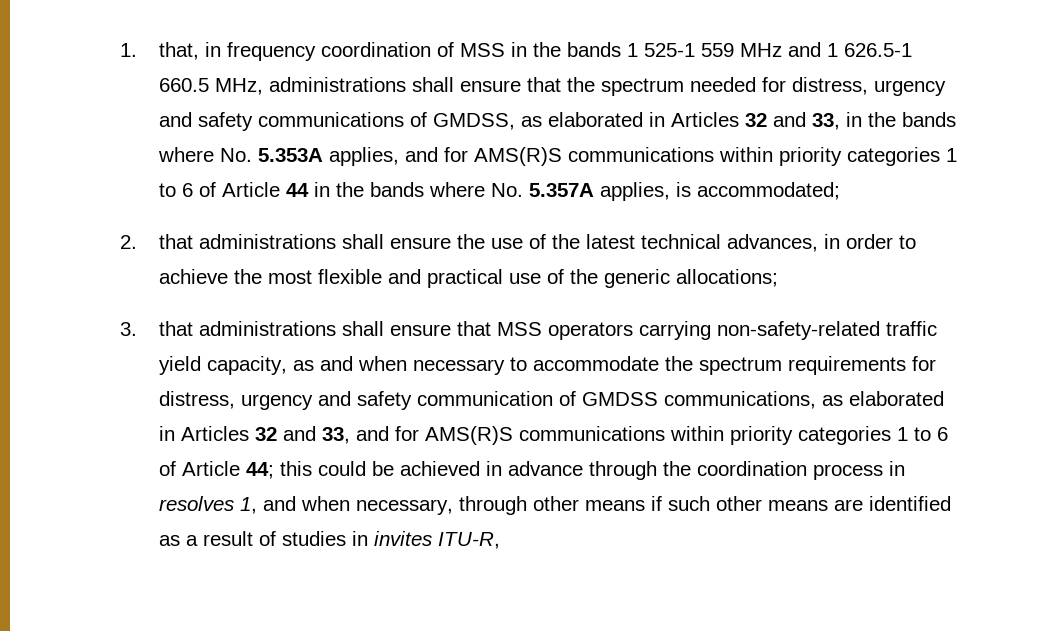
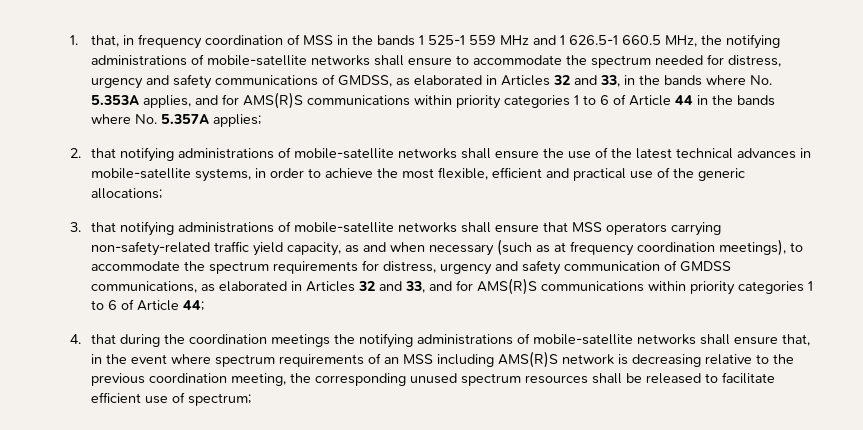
- 1. that, in frequency coordination of MSS in the bands 1 525-1 559 MHz and 1 626.5-1 660.5 MHz, administrations shall ensure that the spectrum needed for distress, urgency and safety communications of GMDSS, as elaborated in Articles 32 and 33, in the bands where No. 5.353A applies, and for AMS(R)S communications within priority categories 1 to 6 of Article 44 in the bands where No. 5.357A applies, is accommodated;
+ 1. that, in frequency coordination of MSS in the bands 1 525-1 559 MHz and 1 626.5-1 660.5 MHz, the notifying administrations of mobile-satellite networks shall ensure to accommodate the spectrum needed for distress, urgency and safety communications of GMDSS, as elaborated in Articles 32 and 33, in the bands where No. 5.353A applies, and for AMS(R)S communications within priority categories 1 to 6 of Article 44 in the bands where No. 5.357A applies;
- 2. that administrations shall ensure the use of the latest technical advances, in order to achieve the most flexible and practical use of the generic allocations;
+ 2. that notifying administrations of mobile-satellite networks shall ensure the use of the latest technical advances in mobile-satellite systems, in order to achieve the most flexible, efficient and practical use of the generic allocations;
- 3. that administrations shall ensure that MSS operators carrying non-safety-related traffic yield capacity, as and when necessary to accommodate the spectrum requirements for distress, urgency and safety communication of GMDSS communications, as elaborated in Articles 32 and 33, and for AMS(R)S communications within priority categories 1 to 6 of Article 44; this could be achieved in advance through the coordination process in resolves 1, and when necessary, through other means if such other means are identified as a result of studies in invites ITU-R,
+ 3. that notifying administrations of mobile-satellite networks shall ensure that MSS operators carrying non-safety-related traffic yield capacity, as and when necessary (such as at frequency coordination meetings), to accommodate the spectrum requirements for distress, urgency and safety communication of GMDSS communications, as elaborated in Articles 32 and 33, and for AMS(R)S communications within priority categories 1 to 6 of Article 44;
+ 4. that during the coordination meetings the notifying administrations of mobile-satellite networks shall ensure that, in the event where spectrum requirements of an MSS including AMS(R)S network is decreasing relative to the previous coordination meeting, the corresponding unused spectrum resources shall be released to facilitate efficient use of spectrum;

